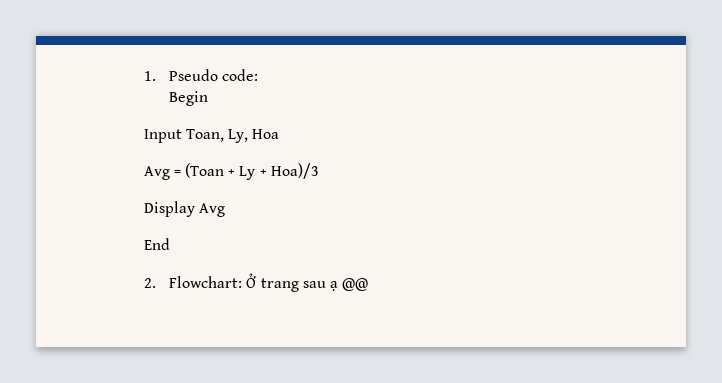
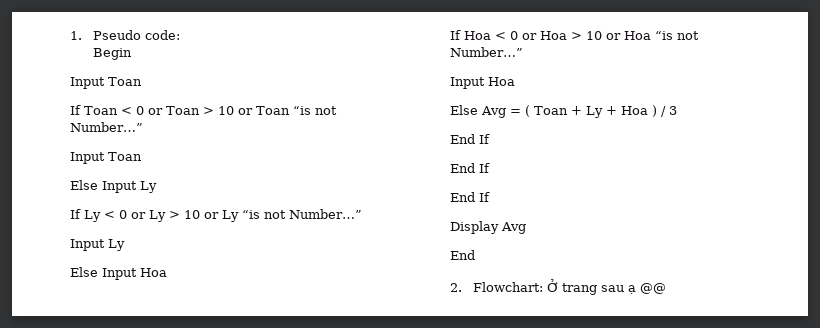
  Begin
- Input Toan, Ly, Hoa
- Avg = (Toan + Ly + Hoa)/3
+ Input Toan
+ If Toan < 0 or Toan > 10 or Toan “is not Number…”
+ Input Toan
+ Else Input Ly
+ If Ly < 0 or Ly > 10 or Ly “is not Number…”
+ Input Ly
+ Else Input Hoa
+ If Hoa < 0 or Hoa > 10 or Hoa “is not Number…”
+ Input Hoa
+ Else Avg = ( Toan + Ly + Hoa ) / 3
+ End If
+ End If
+ End If

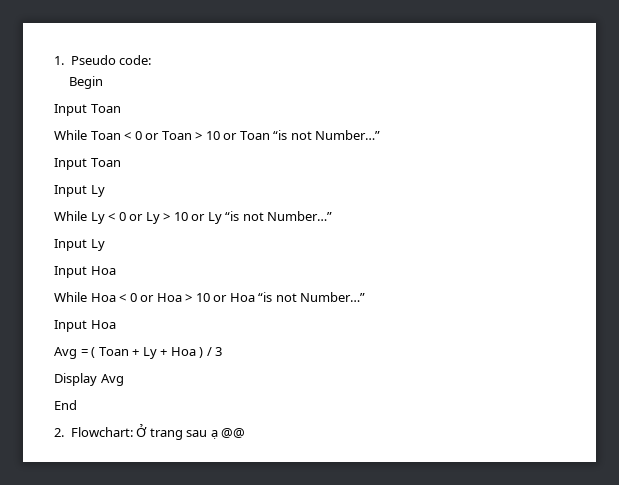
- If Toan < 0 or Toan > 10 or Toan “is not Number…”
+ While Toan < 0 or Toan > 10 or Toan “is not Number…”
  Input Toan
- Else Input Ly
- If Ly < 0 or Ly > 10 or Ly “is not Number…”
  Input Ly
- Else Input Hoa
- If Hoa < 0 or Hoa > 10 or Hoa “is not Number…”
+ While Ly < 0 or Ly > 10 or Ly “is not Number…”
+ Input Ly
+ Input Hoa
+ While Hoa < 0 or Hoa > 10 or Hoa “is not Number…”
- Else Avg = ( Toan + Ly + Hoa ) / 3
- End If
- End If
- End If
+ Avg = ( Toan + Ly + Hoa ) / 3

